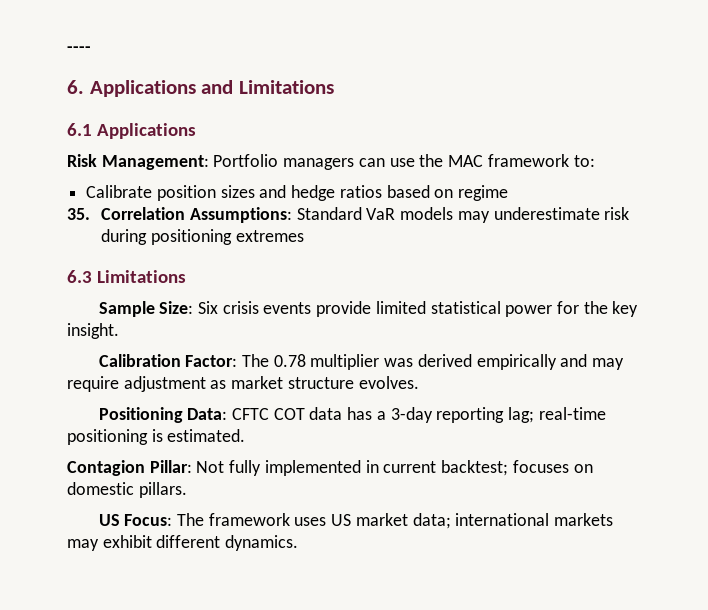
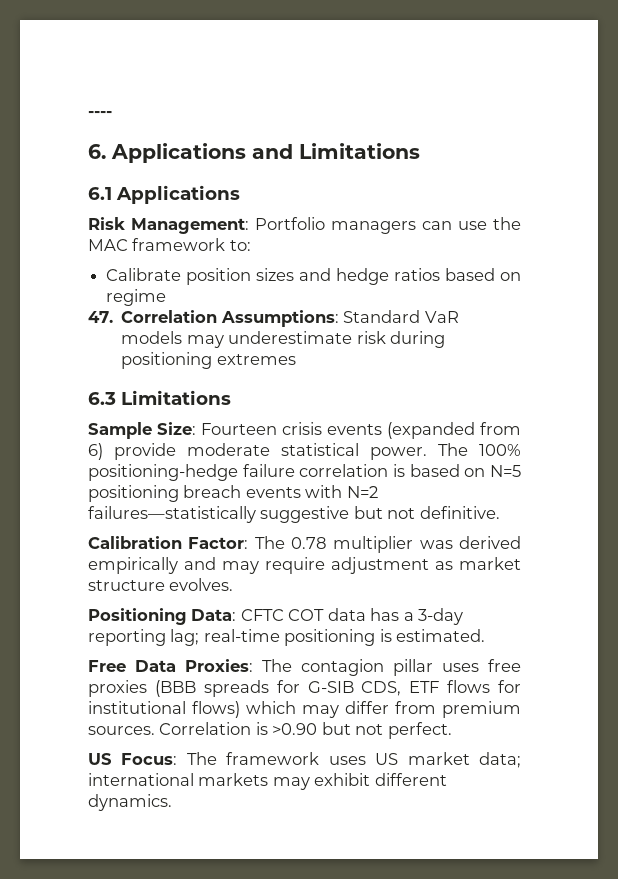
- 35. Correlation Assumptions: Standard VaR models may underestimate risk during positioning extremes
+ 47. Correlation Assumptions: Standard VaR models may underestimate risk during positioning extremes
- Sample Size: Six crisis events provide limited statistical power for the key insight.
+ Sample Size: Fourteen crisis events (expanded from 6) provide moderate statistical power. The 100% positioning-hedge failure correlation is based on N=5 positioning breach events with N=2 failures—statistically suggestive but not definitive.
- Contagion Pillar: Not fully implemented in current backtest; focuses on domestic pillars.
+ Free Data Proxies: The contagion pillar uses free proxies (BBB spreads for G-SIB CDS, ETF flows for institutional flows) which may differ from premium sources. Correlation is >0.90 but not perfect.

